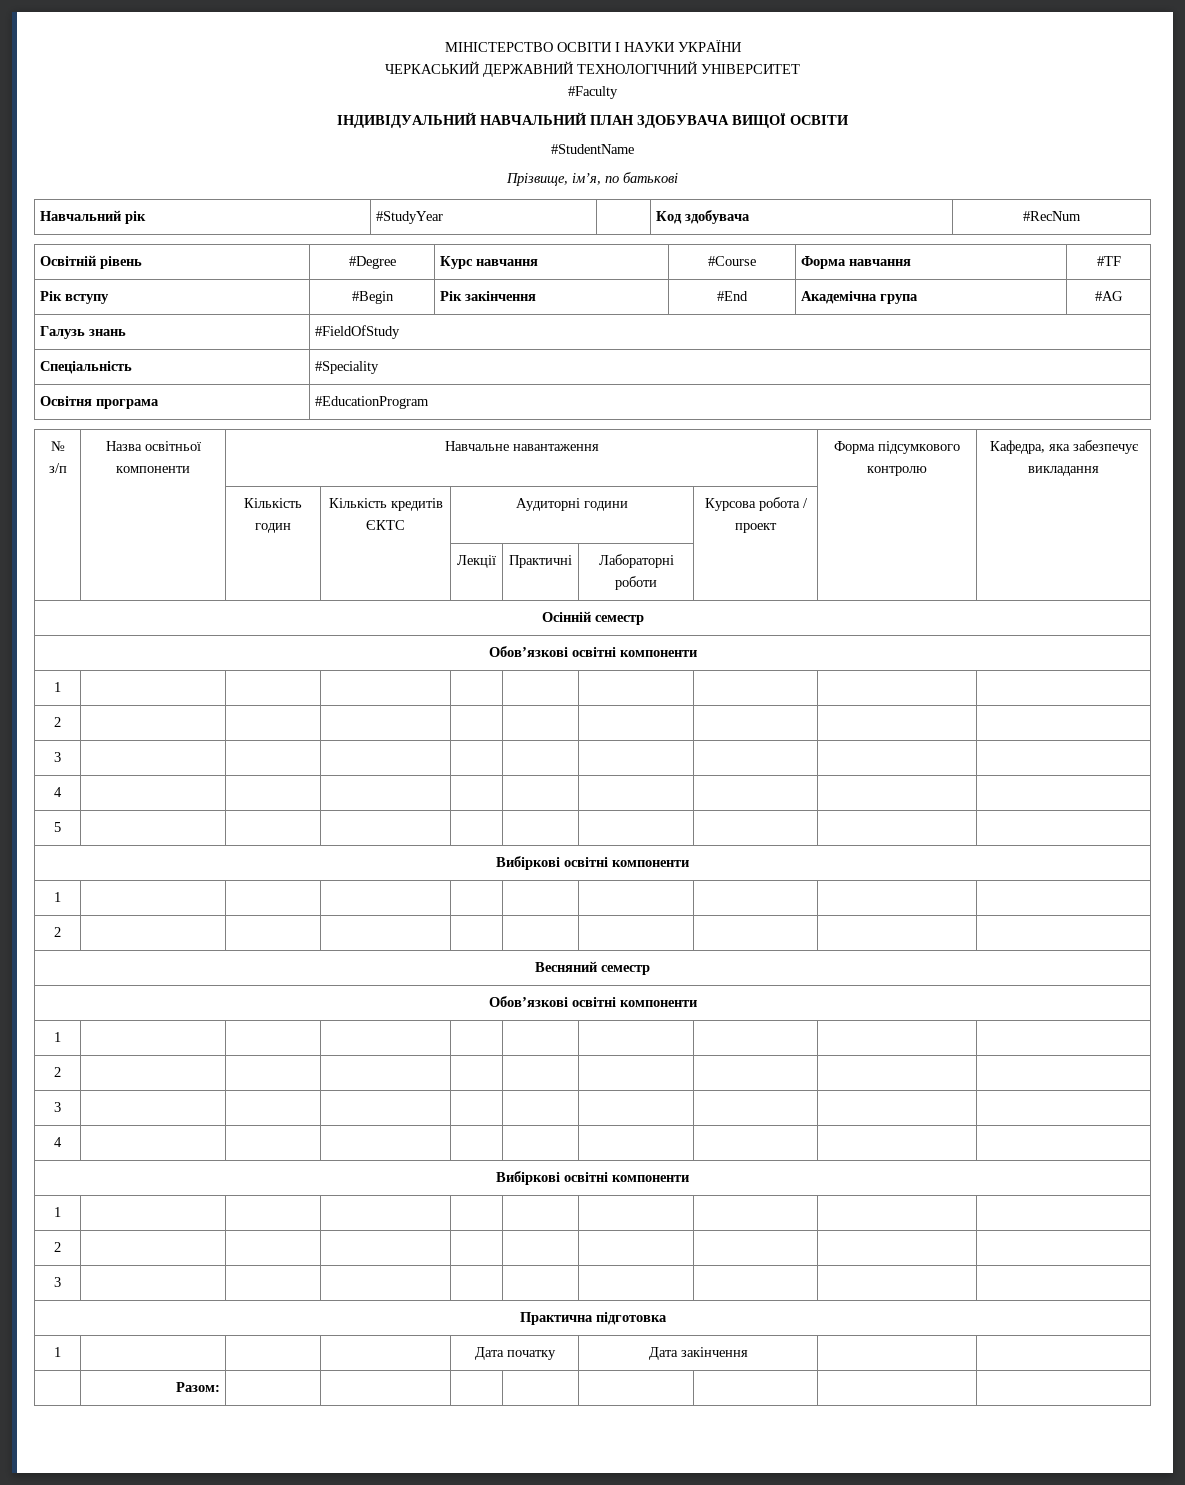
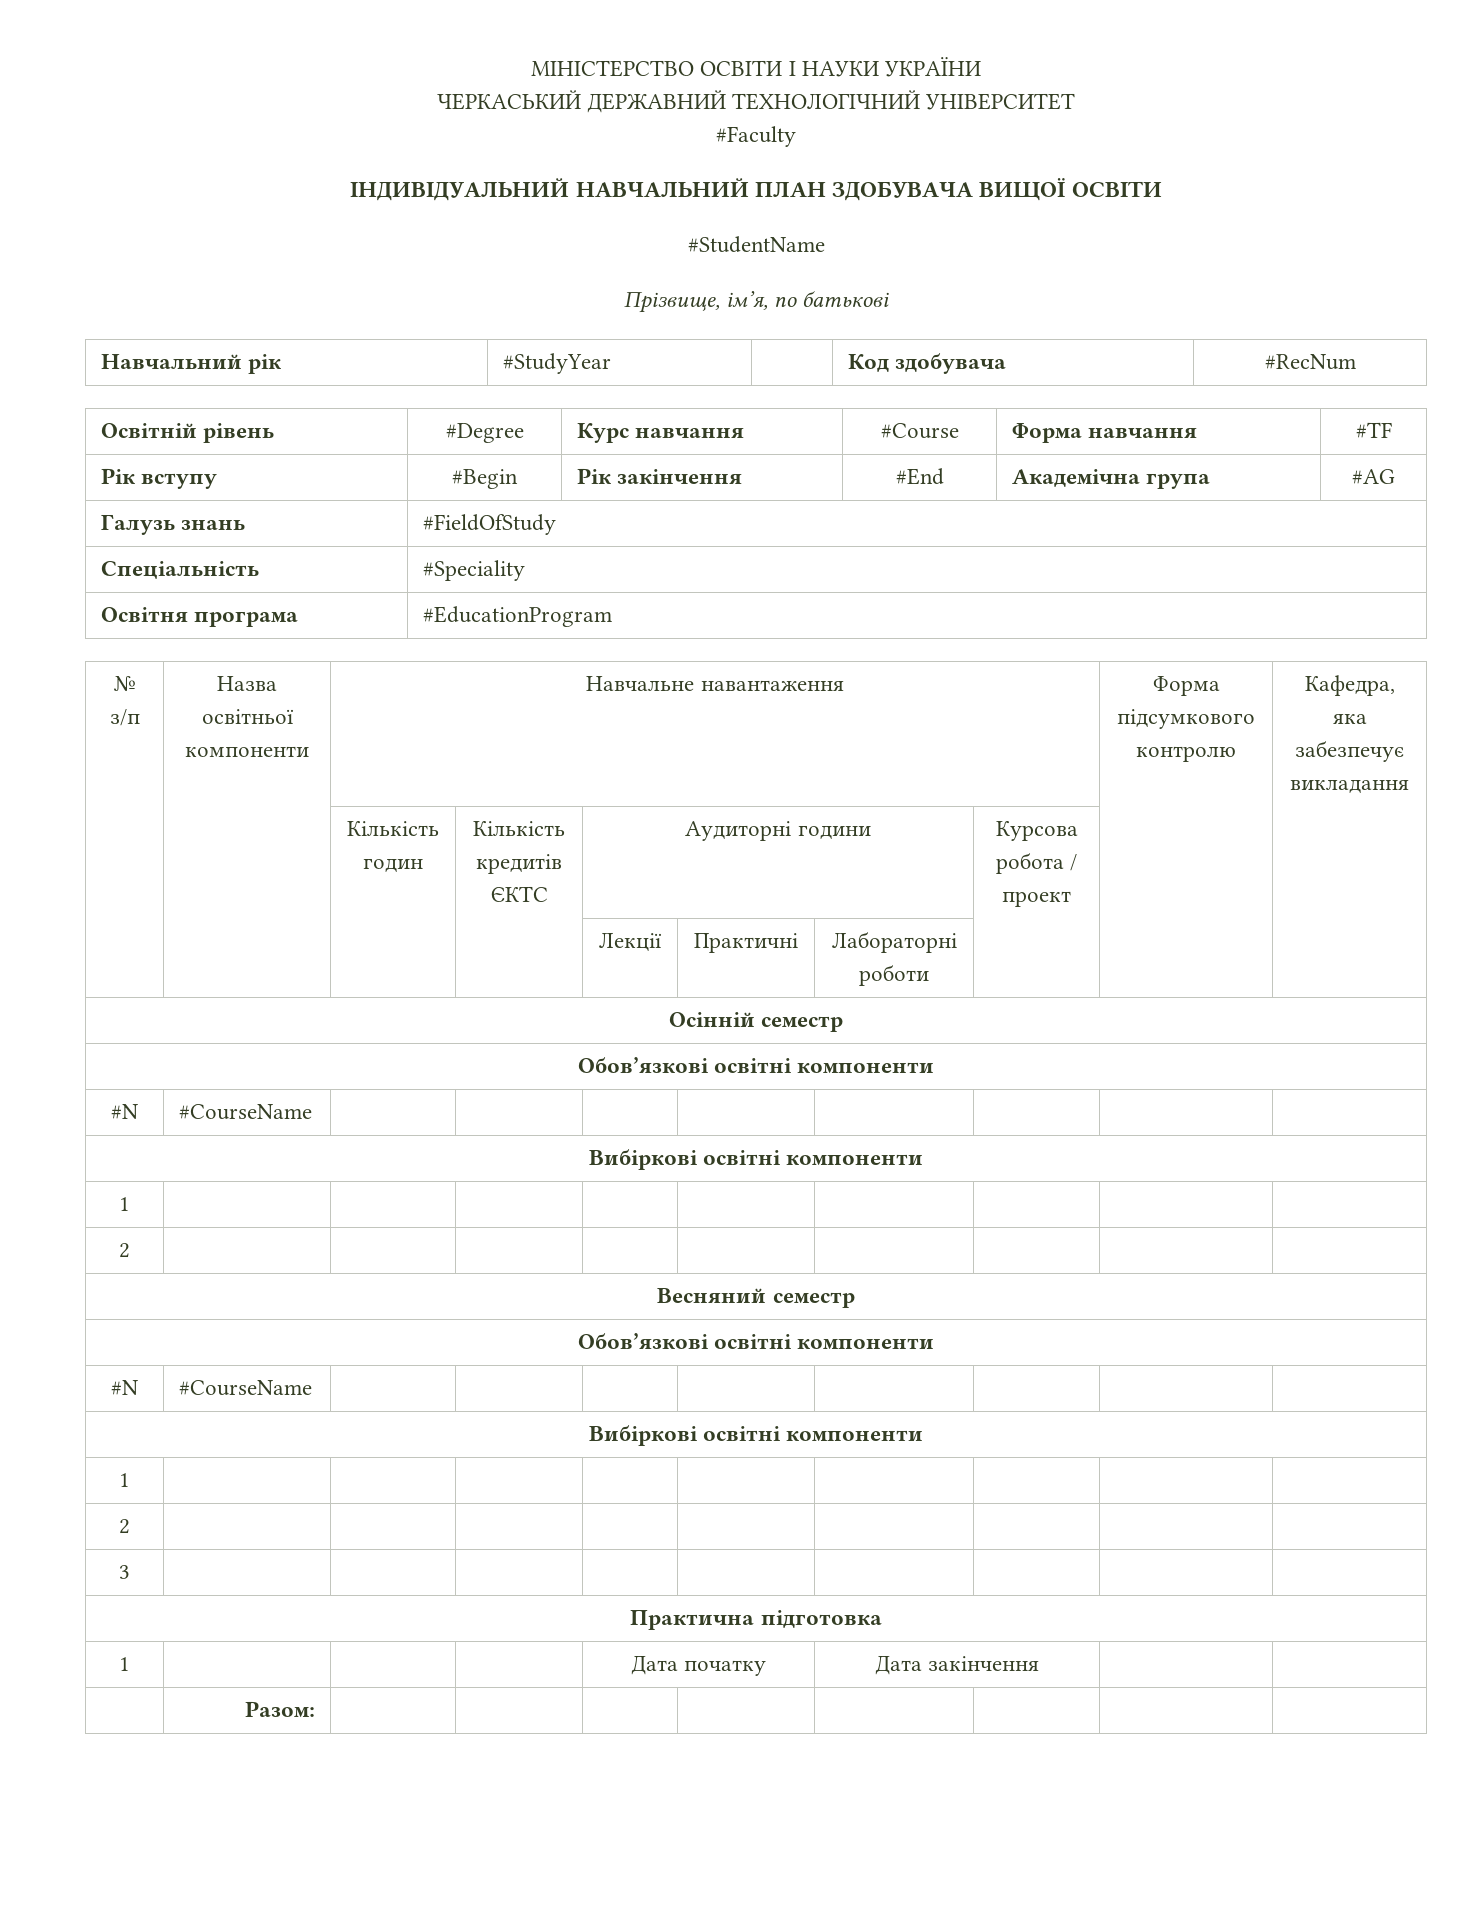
  Осінній семестр
  Обов’язкові освітні компоненти
- 1 | | | | | | | | |
- 2 | | | | | | | | |
- 3 | | | | | | | | |
- 4 | | | | | | | | |
- 5 | | | | | | | | |
+ #N | #CourseName | | | | | | | |
  Весняний семестр
  Обов’язкові освітні компоненти
- 1 | | | | | | | | |
- 2 | | | | | | | | |
- 3 | | | | | | | | |
- 4 | | | | | | | | |
+ #N | #CourseName | | | | | | | |

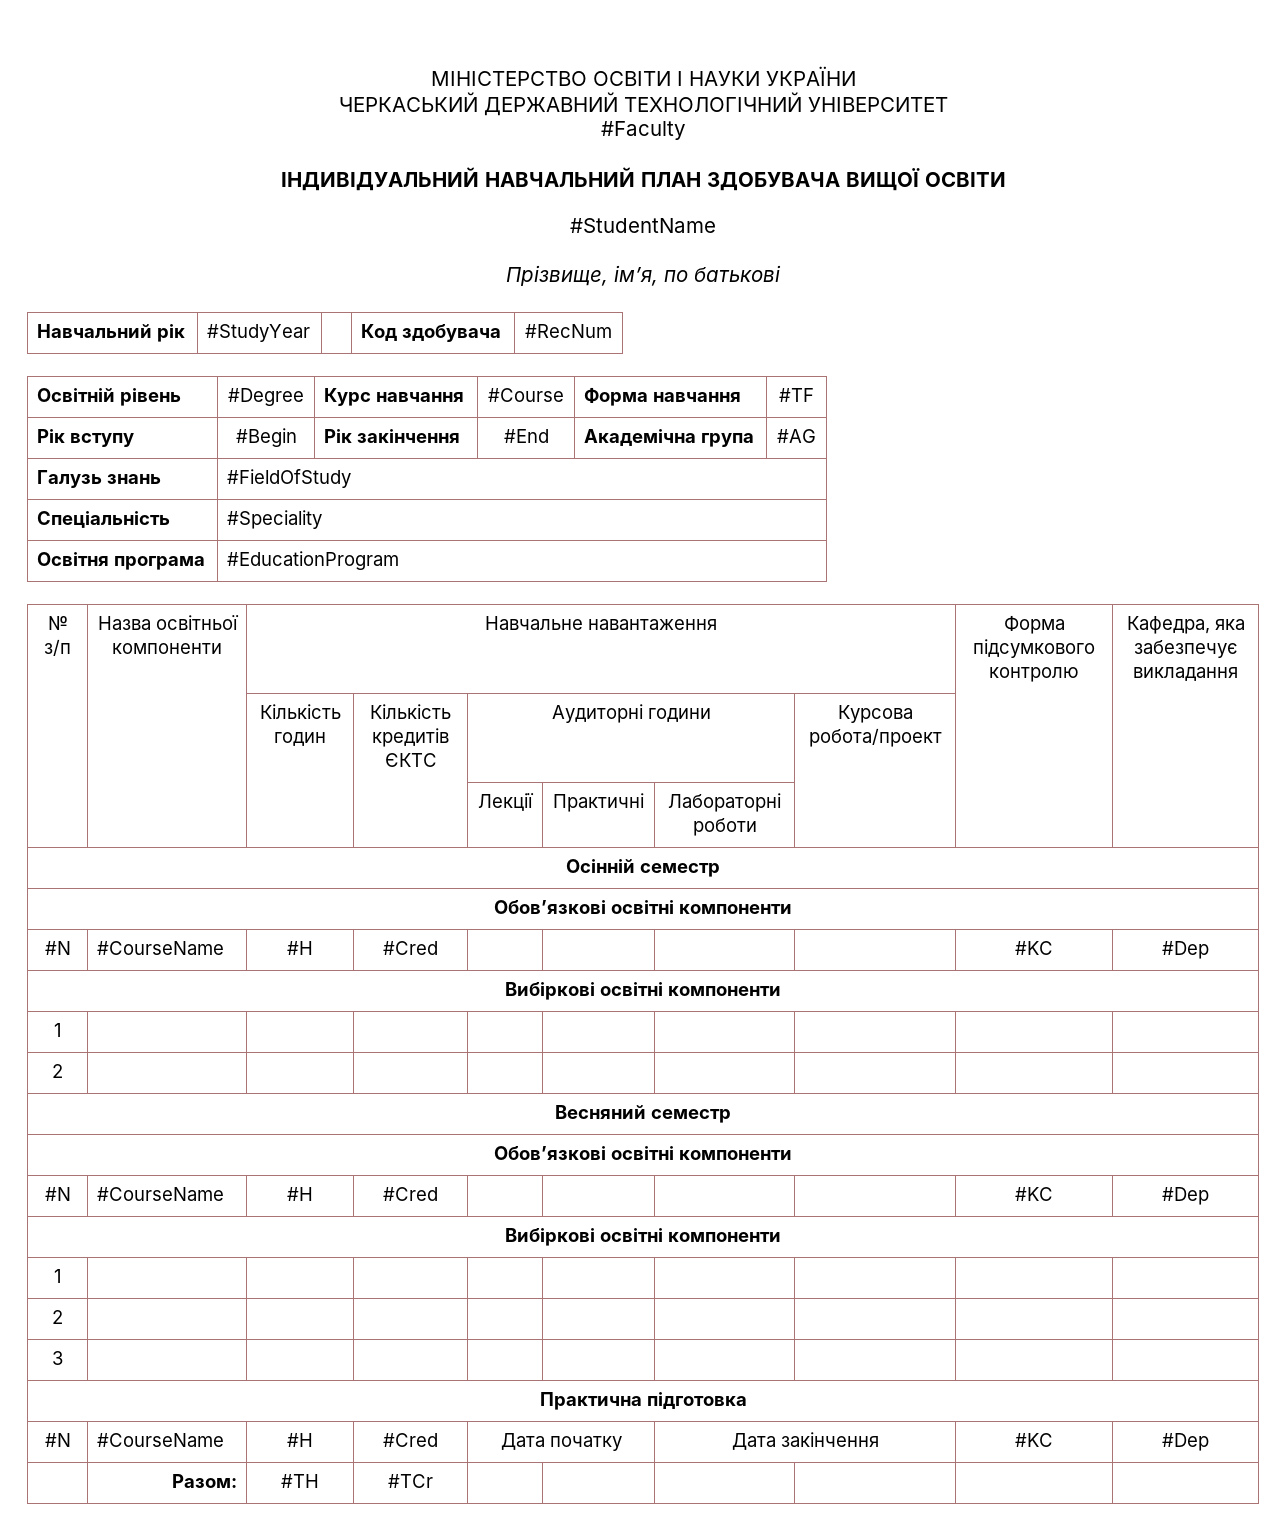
- | | Кількість годин | Кількість кредитів ЄКТС | Аудиторні години | Курсова робота / проект | |
+ | | Кількість годин | Кількість кредитів ЄКТС | Аудиторні години | Курсова робота/проект | |
  Осінній семестр
  Обов’язкові освітні компоненти
- #N | #CourseName | | | | | | | |
+ #N | #CourseName | #H | #Cred | | | | | #KC | #Dep
  Весняний семестр
  Обов’язкові освітні компоненти
- #N | #CourseName | | | | | | | |
+ #N | #CourseName | #H | #Cred | | | | | #KC | #Dep
- 1 | | | | Дата початку | Дата закінчення | |
+ #N | #CourseName | #H | #Cred | Дата початку | Дата закінчення | #KC | #Dep
- | Разом: | | | | | | | |
+ | Разом: | #TH | #TCr | | | | | |

